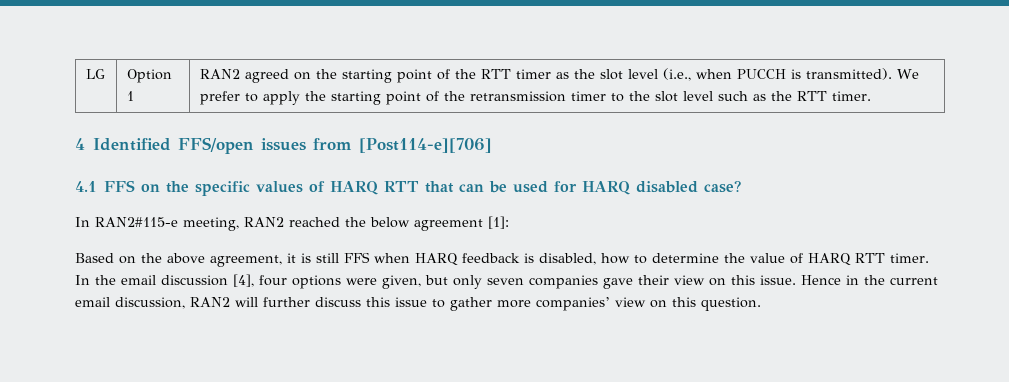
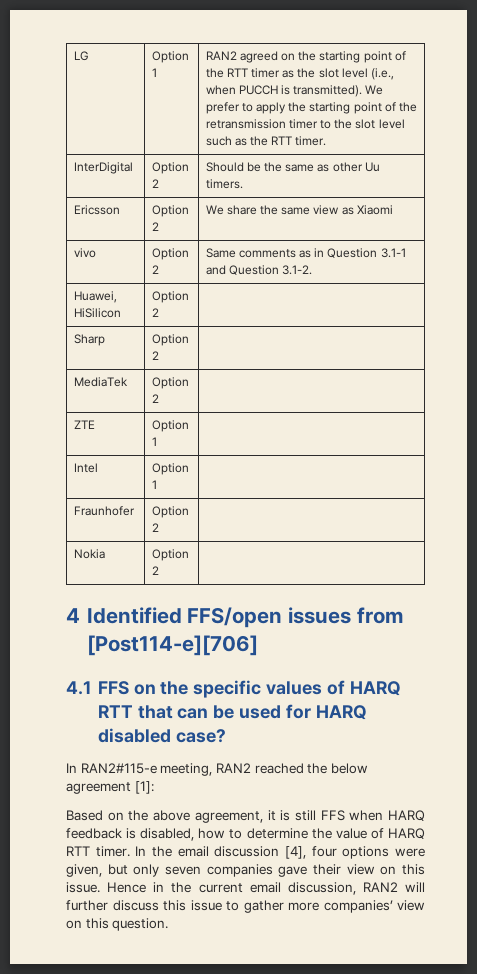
+ InterDigital | Option 2 | Should be the same as other Uu timers.
+ Ericsson | Option 2 | We share the same view as Xiaomi
+ vivo | Option 2 | Same comments as in Question 3.1-1 and Question 3.1-2.
+ Huawei, HiSilicon | Option 2 |
+ Sharp | Option 2 |
+ MediaTek | Option 2 |
+ ZTE | Option 1 |
+ Intel | Option 1 |
+ Fraunhofer | Option 2 |
+ Nokia | Option 2 |

